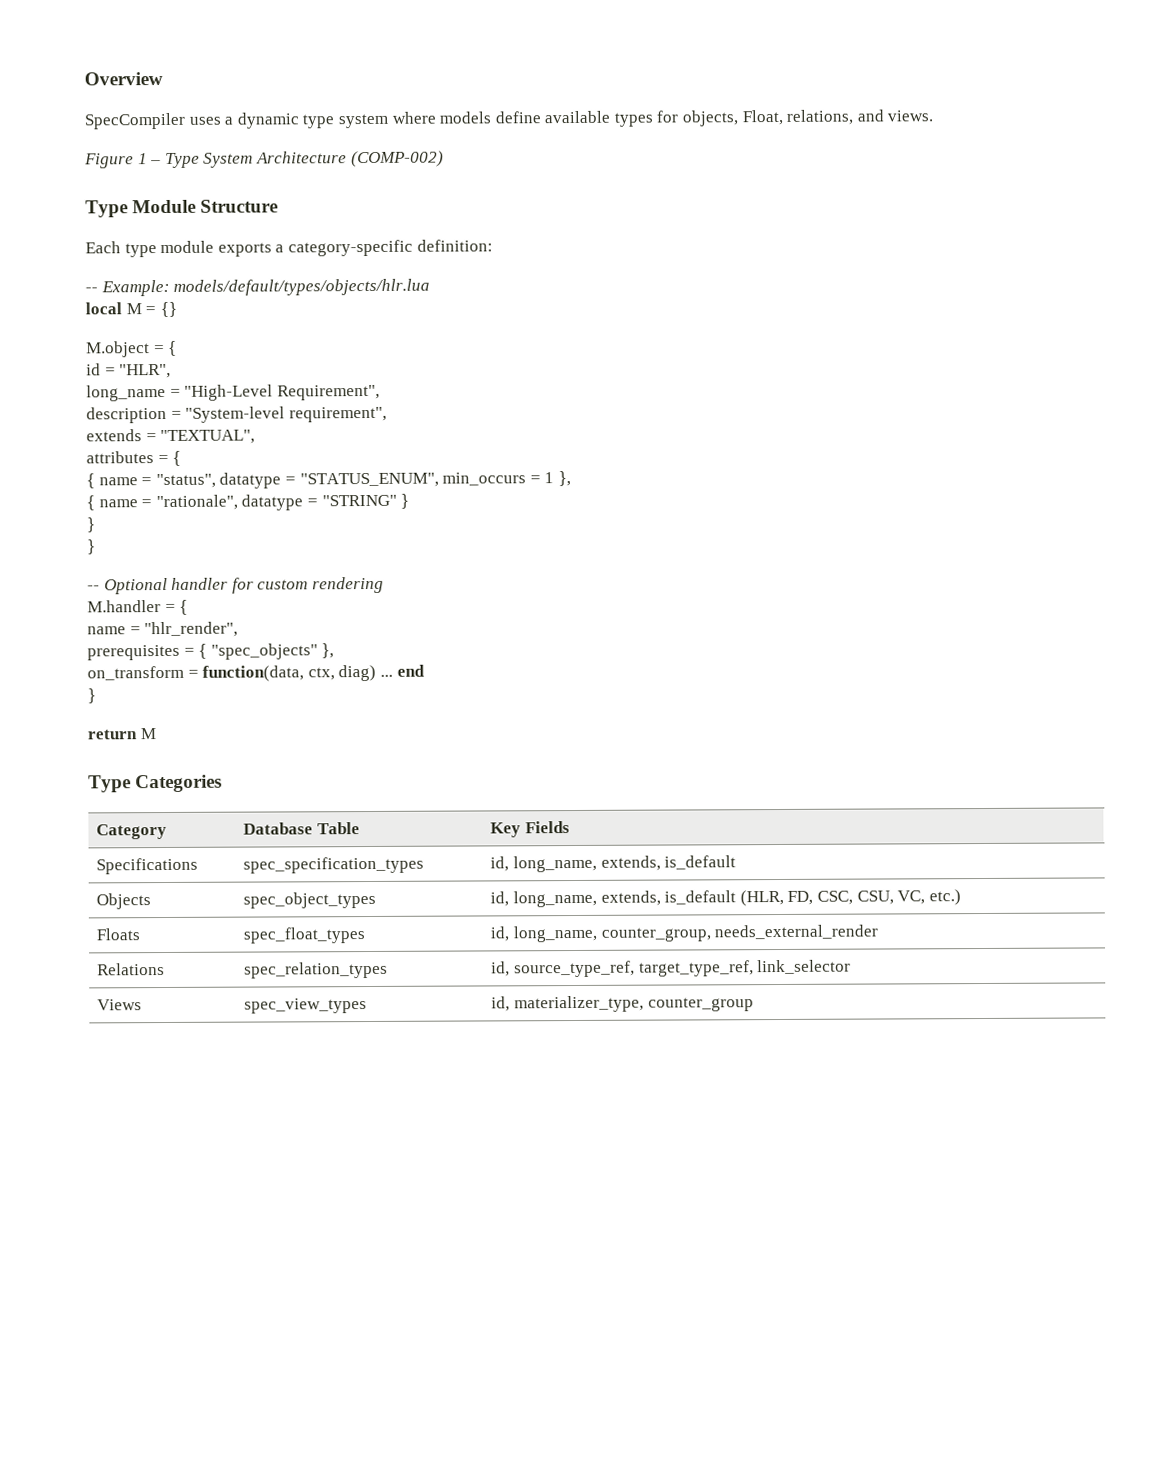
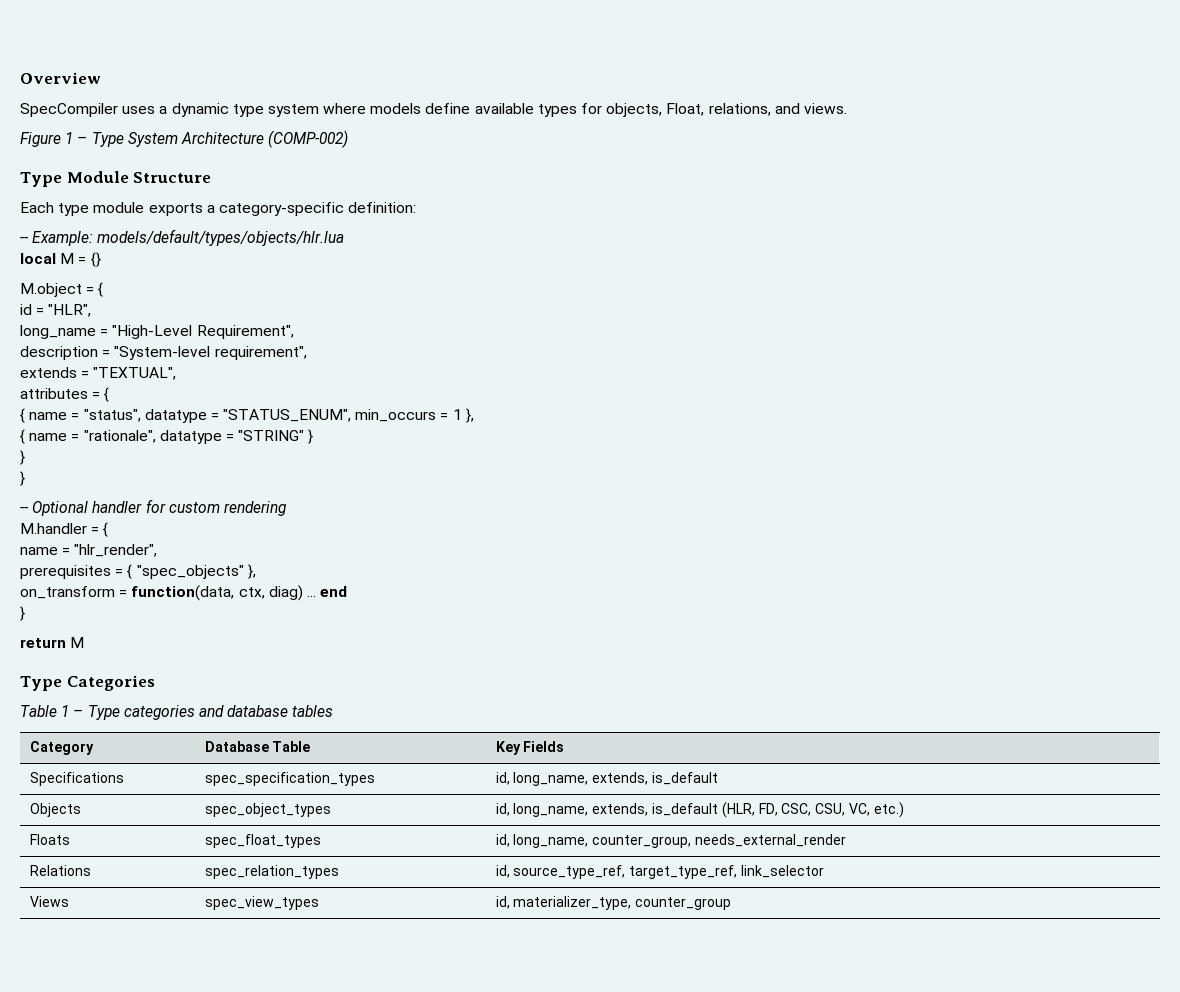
+ Table 1 – Type categories and database tables

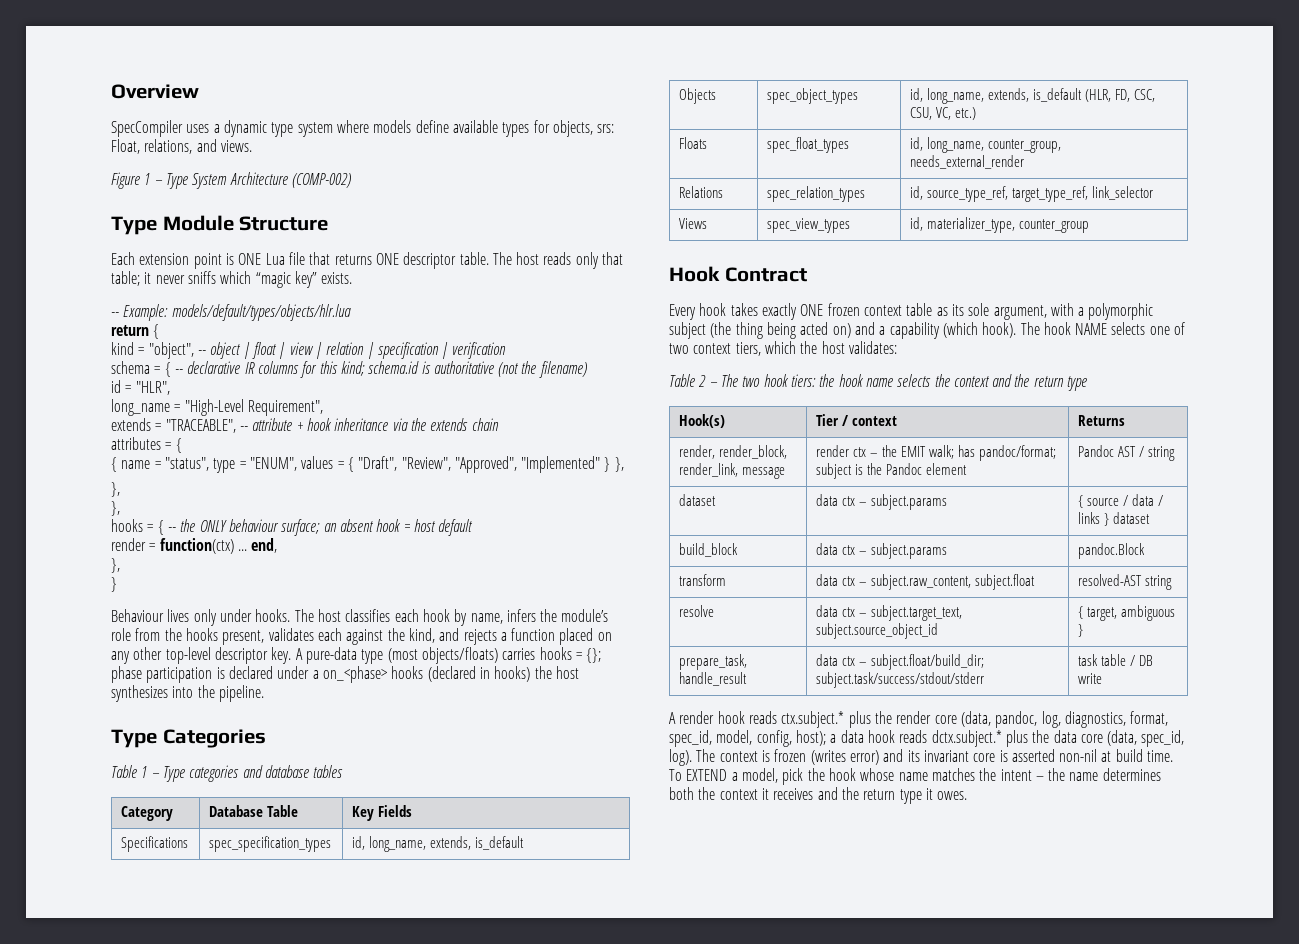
- SpecCompiler uses a dynamic type system where models define available types for objects, Float, relations, and views.
+ SpecCompiler uses a dynamic type system where models define available types for objects, srs: Float, relations, and views.
- Each type module exports a category-specific definition:
+ Each extension point is ONE Lua file that returns ONE descriptor table. The host reads only that table; it never sniffs which “magic key” exists.
  -- Example: models/default/types/objects/hlr.lua
- local M = {}
- M.object = {
+ return {
+ kind = "object", -- object | float | view | relation | specification | verification
+ schema = { -- declarative IR columns for this kind; schema.id is authoritative (not the filename)
- description = "System-level requirement",
- extends = "TEXTUAL",
+ extends = "TRACEABLE", -- attribute + hook inheritance via the extends chain
- { name = "status", datatype = "STATUS_ENUM", min_occurs = 1 },
- { name = "rationale", datatype = "STRING" }
+ { name = "status", type = "ENUM", values = { "Draft", "Review", "Approved", "Implemented" } },
+ },
+ },
+ hooks = { -- the ONLY behaviour surface; an absent hook = host default
+ render = function(ctx) ... end,
+ },
  }
- }
- -- Optional handler for custom rendering
- M.handler = {
- name = "hlr_render",
- prerequisites = { "spec_objects" },
- on_transform = function(data, ctx, diag) ... end
- }
- return M
+ Behaviour lives only under hooks. The host classifies each hook by name, infers the module’s role from the hooks present, validates each against the kind, and rejects a function placed on any other top-level descriptor key. A pure-data type (most objects/floats) carries hooks = {}; phase participation is declared under a on_<phase> hooks (declared in hooks) the host synthesizes into the pipeline.
+ Hook Contract
+ Every hook takes exactly ONE frozen context table as its sole argument, with a polymorphic subject (the thing being acted on) and a capability (which hook). The hook NAME selects one of two context tiers, which the host validates:
+ Table 2 – The two hook tiers: the hook name selects the context and the return type
+ Hook(s) | Tier / context | Returns
+ render, render_block, render_link, message | render ctx – the EMIT walk; has pandoc/format; subject is the Pandoc element | Pandoc AST / string
+ dataset | data ctx – subject.params | { source / data / links } dataset
+ build_block | data ctx – subject.params | pandoc.Block
+ transform | data ctx – subject.raw_content, subject.float | resolved-AST string
+ resolve | data ctx – subject.target_text, subject.source_object_id | { target, ambiguous }
+ prepare_task, handle_result | data ctx – subject.float/build_dir; subject.task/success/stdout/stderr | task table / DB write
+ A render hook reads ctx.subject.* plus the render core (data, pandoc, log, diagnostics, format, spec_id, model, config, host); a data hook reads dctx.subject.* plus the data core (data, spec_id, log). The context is frozen (writes error) and its invariant core is asserted non-nil at build time. To EXTEND a model, pick the hook whose name matches the intent – the name determines both the context it receives and the return type it owes.

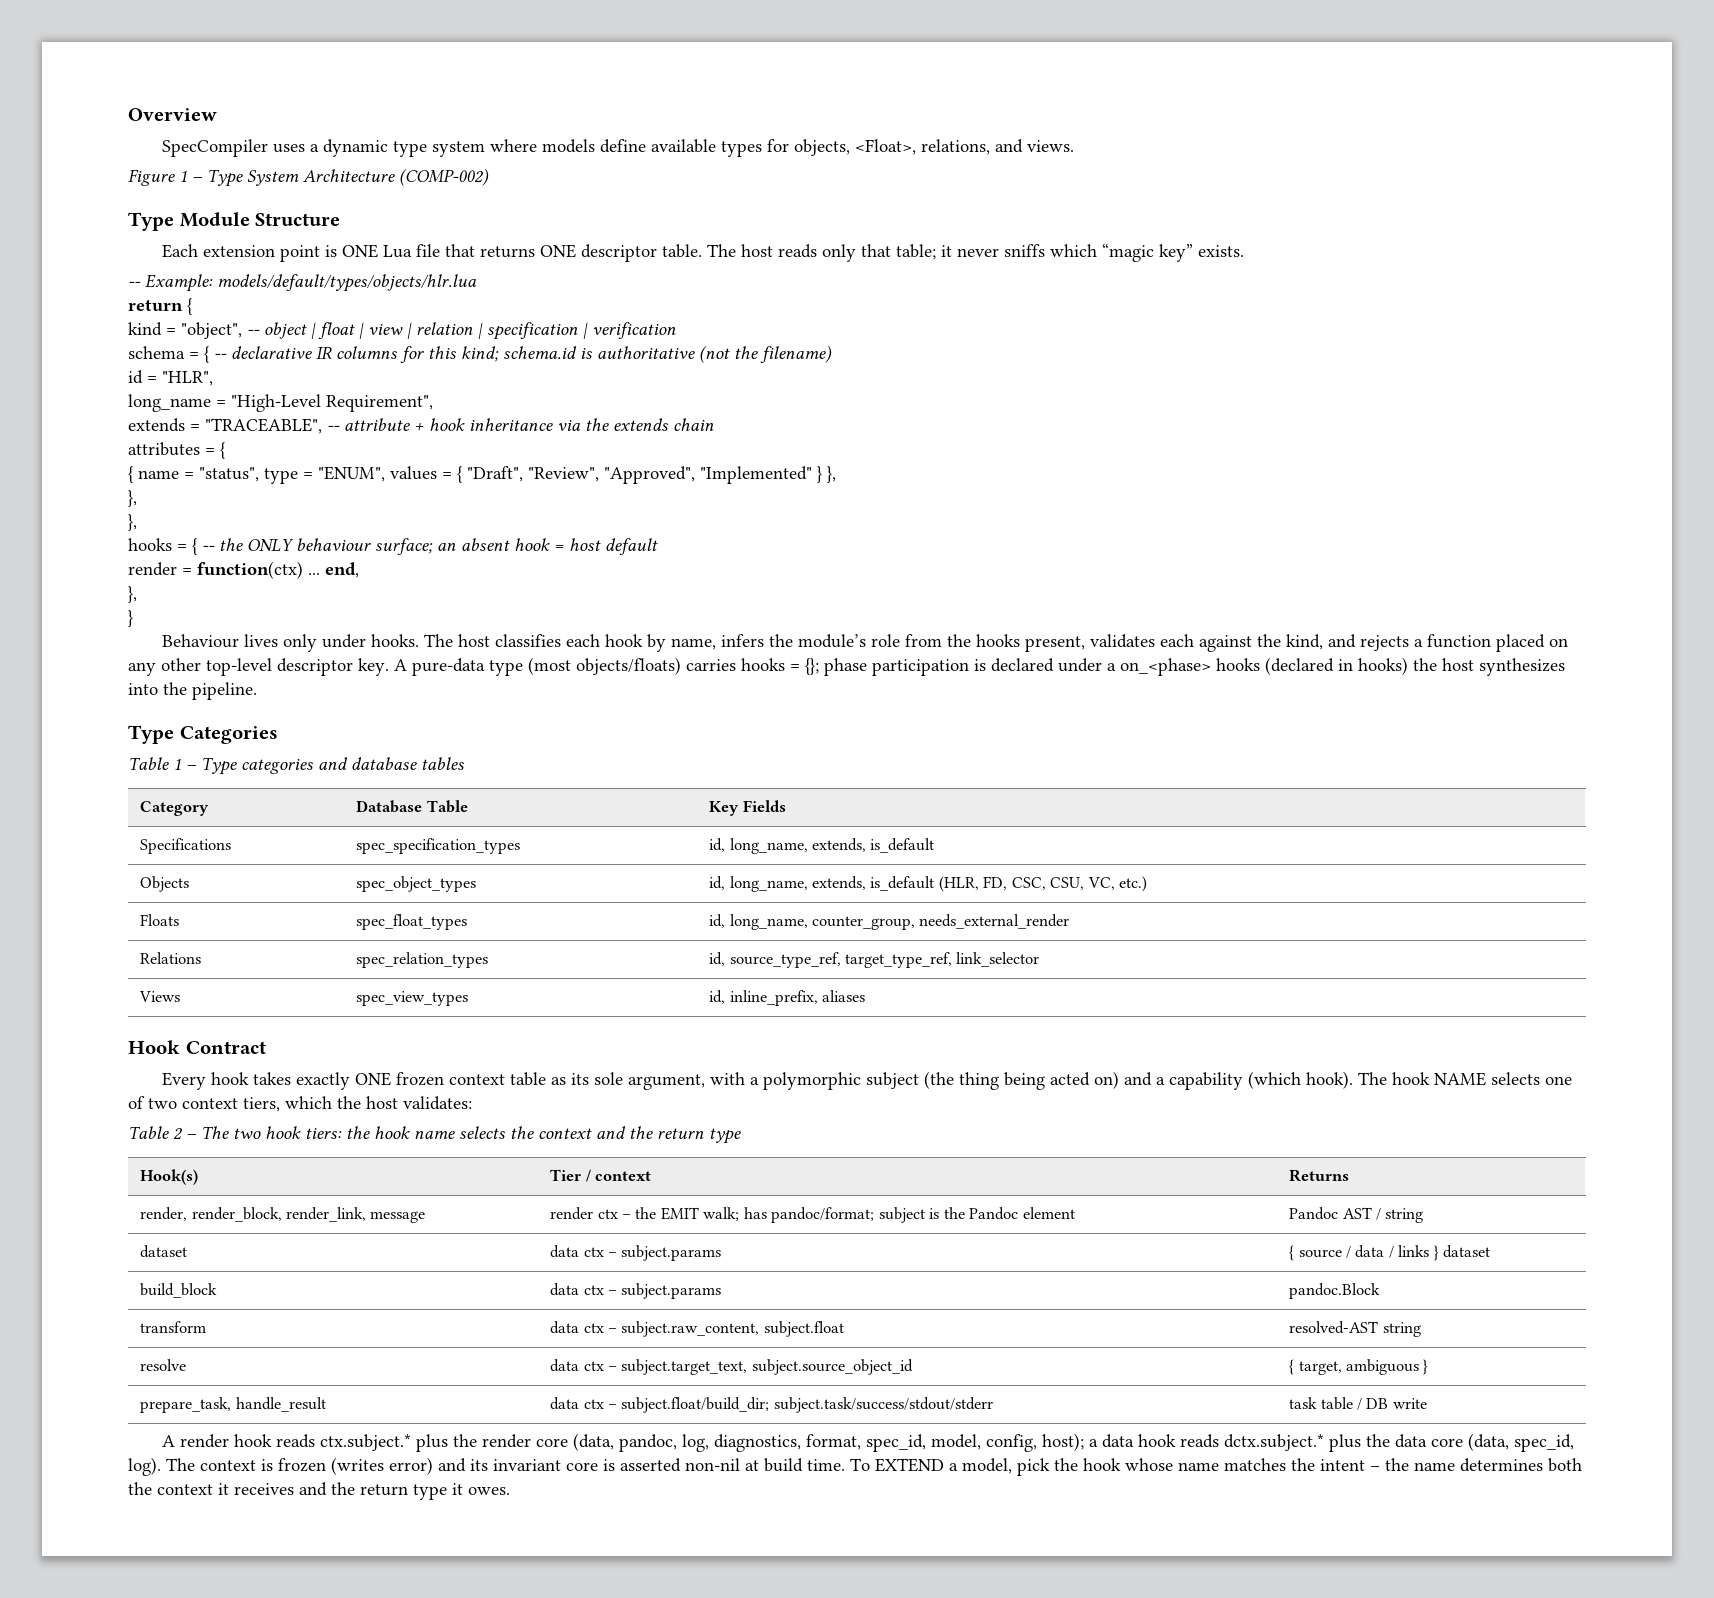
- SpecCompiler uses a dynamic type system where models define available types for objects, srs: Float, relations, and views.
+ SpecCompiler uses a dynamic type system where models define available types for objects, <Float>, relations, and views.
- Views | spec_view_types | id, materializer_type, counter_group
+ Views | spec_view_types | id, inline_prefix, aliases

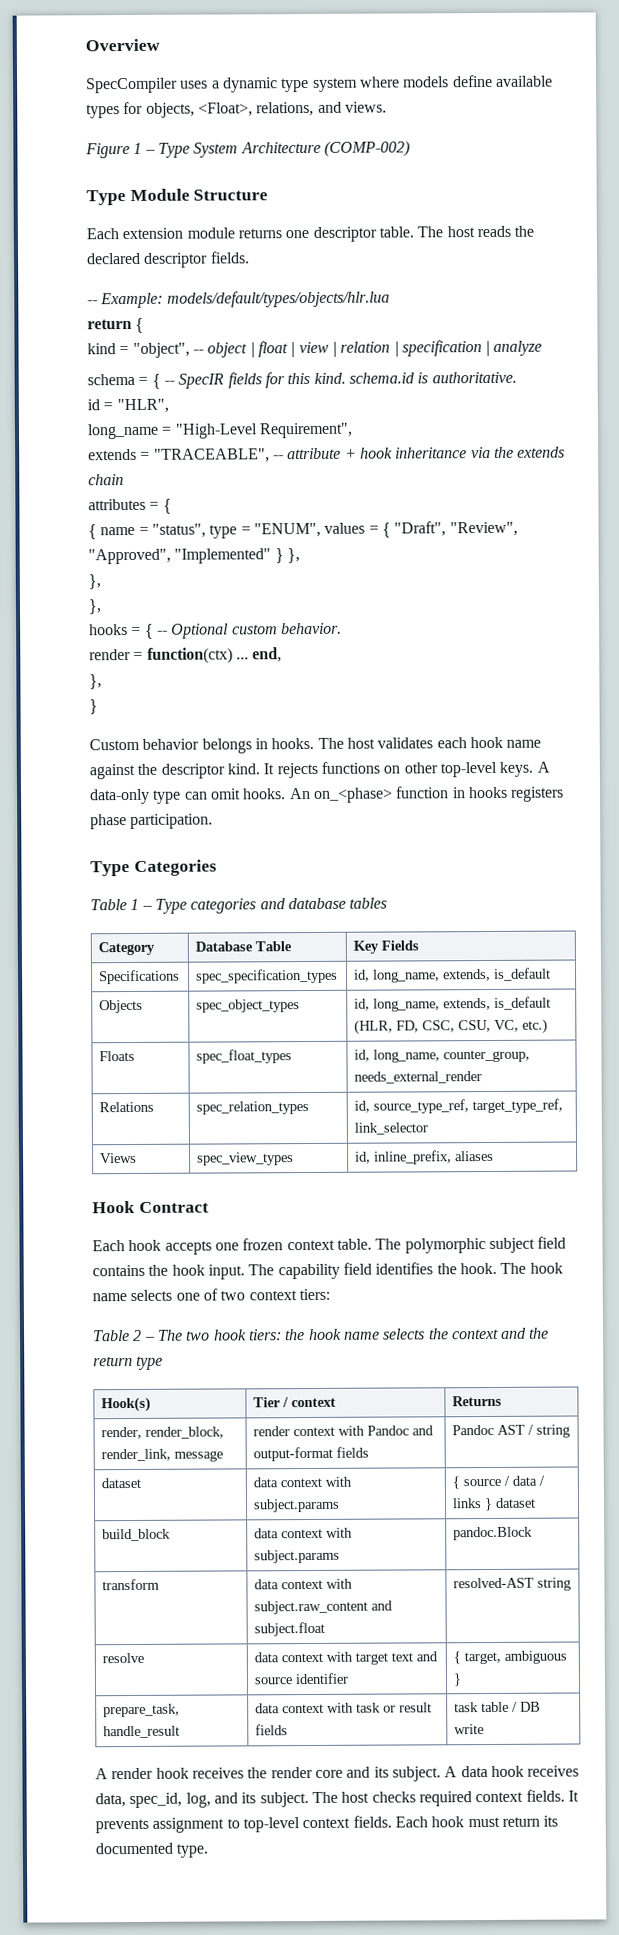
- Each extension point is ONE Lua file that returns ONE descriptor table.
+ Each extension module returns one descriptor table.
- The host reads only that table; it never sniffs which “magic key” exists.
+ The host reads the declared descriptor fields.
- kind = "object", -- object | float | view | relation | specification | verification
+ kind = "object", -- object | float | view | relation | specification | analyze
- schema = { -- declarative IR columns for this kind; schema.id is authoritative (not the filename)
+ schema = { -- SpecIR fields for this kind. schema.id is authoritative.
- hooks = { -- the ONLY behaviour surface; an absent hook = host default
+ hooks = { -- Optional custom behavior.
- Behaviour lives only under hooks.
+ Custom behavior belongs in hooks.
- The host classifies each hook by name, infers the module’s role from the hooks present, validates each against the kind, and rejects a function placed on any other top-level descriptor key. A pure-data type (most objects/floats) carries hooks = {}; phase participation is declared under a on_<phase> hooks (declared in hooks) the host synthesizes into the pipeline.
+ The host validates each hook name against the descriptor kind. It rejects functions on other top-level keys. A data-only type can omit hooks. An on_<phase> function in hooks registers phase participation.
- Every hook takes exactly ONE frozen context table as its sole argument, with a polymorphic subject (the thing being acted on) and a capability (which hook).
+ Each hook accepts one frozen context table. The polymorphic subject field contains the hook input. The capability field identifies the hook.
- The hook NAME selects one of two context tiers, which the host validates:
+ The hook name selects one of two context tiers:
- render, render_block, render_link, message | render ctx – the EMIT walk; has pandoc/format; subject is the Pandoc element | Pandoc AST / string
+ render, render_block, render_link, message | render context with Pandoc and output-format fields | Pandoc AST / string
- dataset | data ctx – subject.params | { source / data / links } dataset
+ dataset | data context with subject.params | { source / data / links } dataset
- build_block | data ctx – subject.params | pandoc.Block
+ build_block | data context with subject.params | pandoc.Block
- transform | data ctx – subject.raw_content, subject.float | resolved-AST string
+ transform | data context with subject.raw_content and subject.float | resolved-AST string
- resolve | data ctx – subject.target_text, subject.source_object_id | { target, ambiguous }
+ resolve | data context with target text and source identifier | { target, ambiguous }
- prepare_task, handle_result | data ctx – subject.float/build_dir; subject.task/success/stdout/stderr | task table / DB write
+ prepare_task, handle_result | data context with task or result fields | task table / DB write
- A render hook reads ctx.subject.* plus the render core (data, pandoc, log, diagnostics, format, spec_id, model, config, host); a data hook reads dctx.subject.* plus the data core (data, spec_id, log). The context is frozen (writes error) and its invariant core is asserted non-nil at build time. To EXTEND a model, pick the hook whose name matches the intent – the name determines both the context it receives and the return type it owes.
+ A render hook receives the render core and its subject. A data hook receives data, spec_id, log, and its subject. The host checks required context fields. It prevents assignment to top-level context fields. Each hook must return its documented type.

